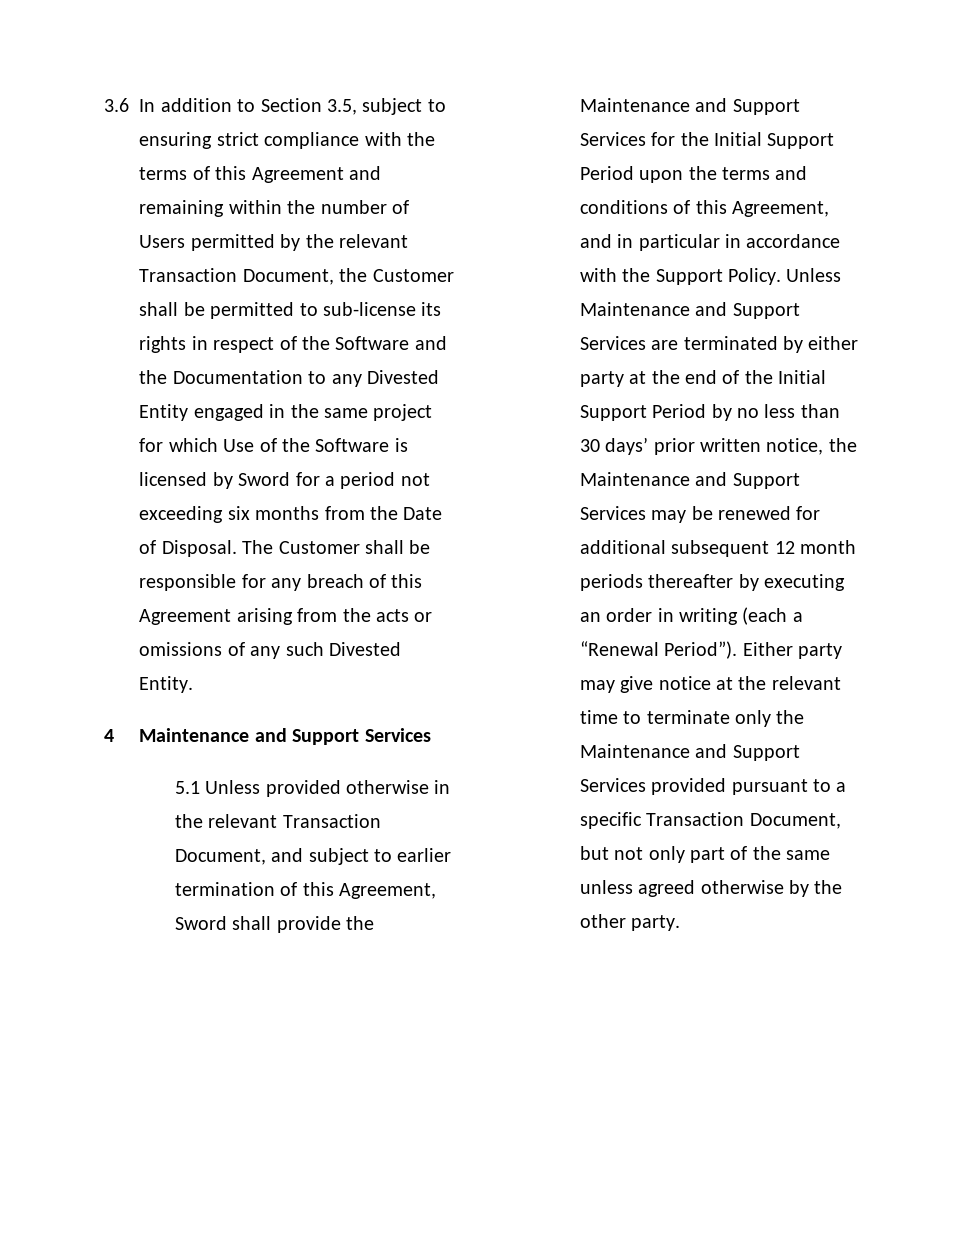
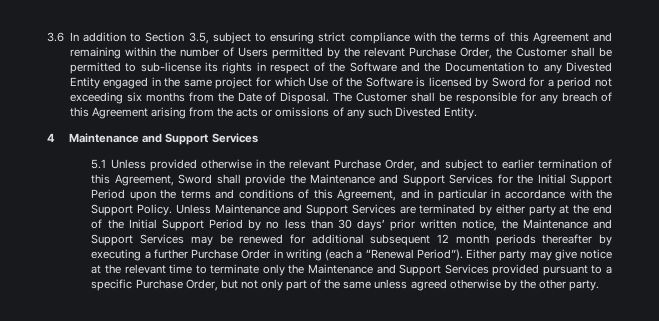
- 3.6 In addition to Section 3.5, subject to ensuring strict compliance with the terms of this Agreement and remaining within the number of Users permitted by the relevant Transaction Document, the Customer shall be permitted to sub-license its rights in respect of the Software and the Documentation to any Divested Entity engaged in the same project for which Use of the Software is licensed by Sword for a period not exceeding six months from the Date of Disposal.
+ 3.6 In addition to Section 3.5, subject to ensuring strict compliance with the terms of this Agreement and remaining within the number of Users permitted by the relevant Purchase Order, the Customer shall be permitted to sub-license its rights in respect of the Software and the Documentation to any Divested Entity engaged in the same project for which Use of the Software is licensed by Sword for a period not exceeding six months from the Date of Disposal.
- 5.1 Unless provided otherwise in the relevant Transaction Document, and subject to earlier termination of this Agreement, Sword shall provide the Maintenance and Support Services for the Initial Support Period upon the terms and conditions of this Agreement, and in particular in accordance with the Support Policy.
+ 5.1 Unless provided otherwise in the relevant Purchase Order, and subject to earlier termination of this Agreement, Sword shall provide the Maintenance and Support Services for the Initial Support Period upon the terms and conditions of this Agreement, and in particular in accordance with the Support Policy.
- Unless Maintenance and Support Services are terminated by either party at the end of the Initial Support Period by no less than 30 days’ prior written notice, the Maintenance and Support Services may be renewed for additional subsequent 12 month periods thereafter by executing an order in writing (each a “Renewal Period”).
+ Unless Maintenance and Support Services are terminated by either party at the end of the Initial Support Period by no less than 30 days’ prior written notice, the Maintenance and Support Services may be renewed for additional subsequent 12 month periods thereafter by executing a further Purchase Order in writing (each a “Renewal Period”).
- Either party may give notice at the relevant time to terminate only the Maintenance and Support Services provided pursuant to a specific Transaction Document, but not only part of the same unless agreed otherwise by the other party.
+ Either party may give notice at the relevant time to terminate only the Maintenance and Support Services provided pursuant to a specific Purchase Order, but not only part of the same unless agreed otherwise by the other party.

